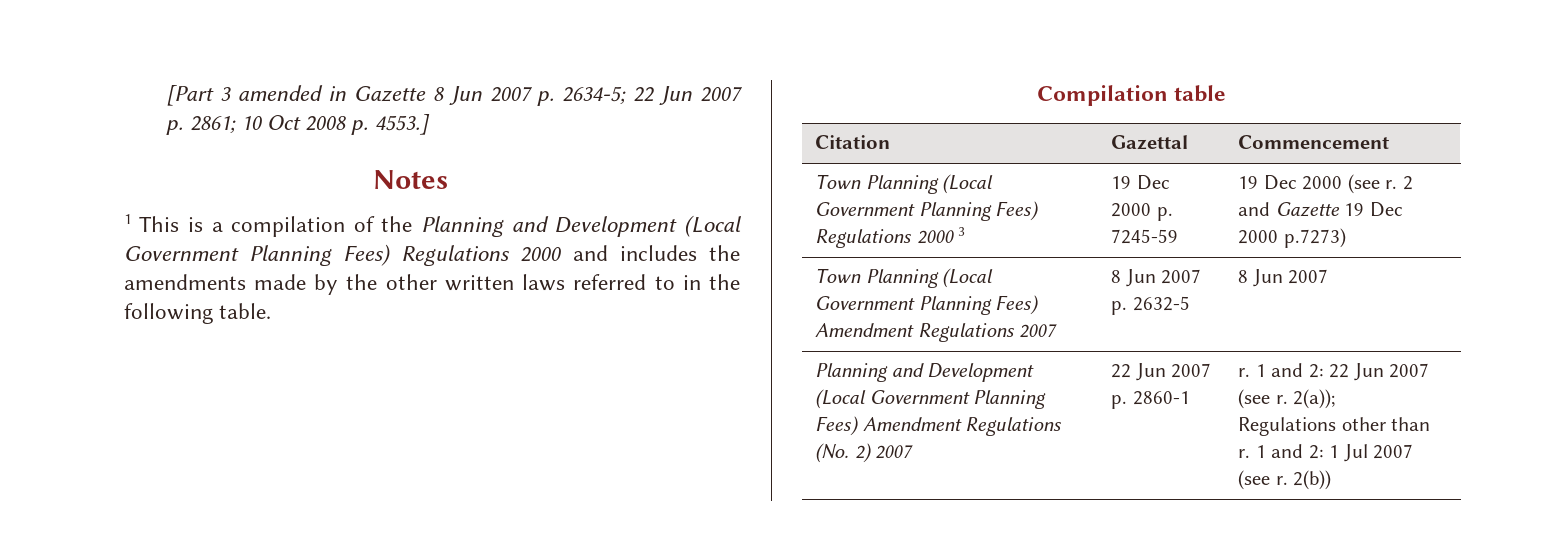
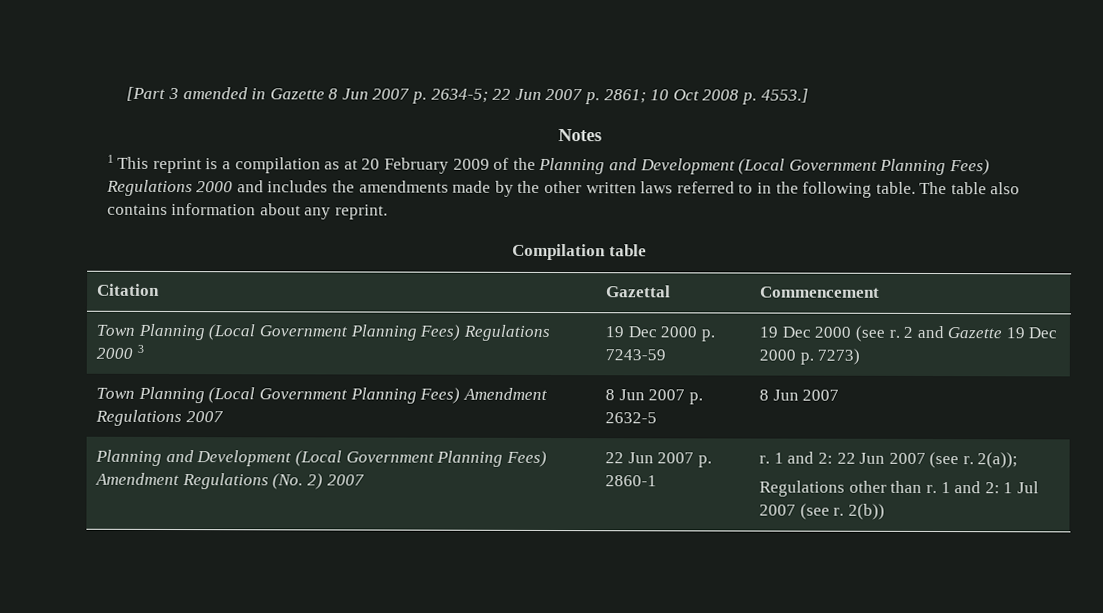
- 1 This is a compilation of the Planning and Development (Local Government Planning Fees) Regulations 2000 and includes the amendments made by the other written laws referred to in the following table.
+ 1 This reprint is a compilation as at 20 February 2009 of the Planning and Development (Local Government Planning Fees) Regulations 2000 and includes the amendments made by the other written laws referred to in the following table. The table also contains information about any reprint.
- Town Planning (Local Government Planning Fees) Regulations 2000 3 | 19 Dec 2000 p. 7245-59 | 19 Dec 2000 (see r. 2 and Gazette 19 Dec 2000 p.7273)
+ Town Planning (Local Government Planning Fees) Regulations 2000 3 | 19 Dec 2000 p. 7243-59 | 19 Dec 2000 (see r. 2 and Gazette 19 Dec 2000 p. 7273)

